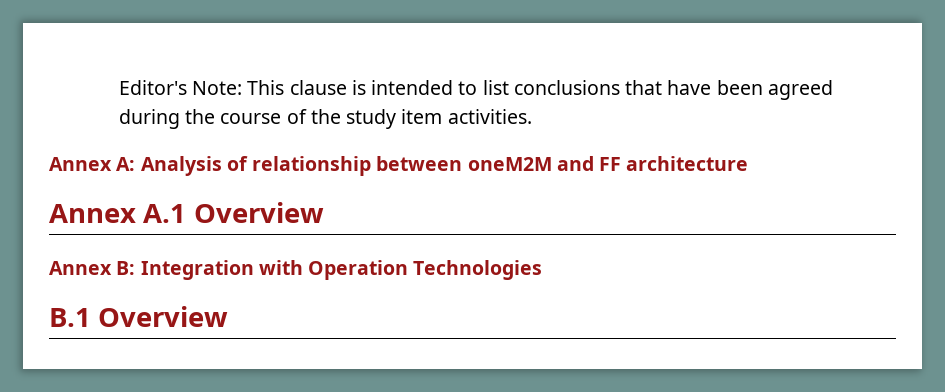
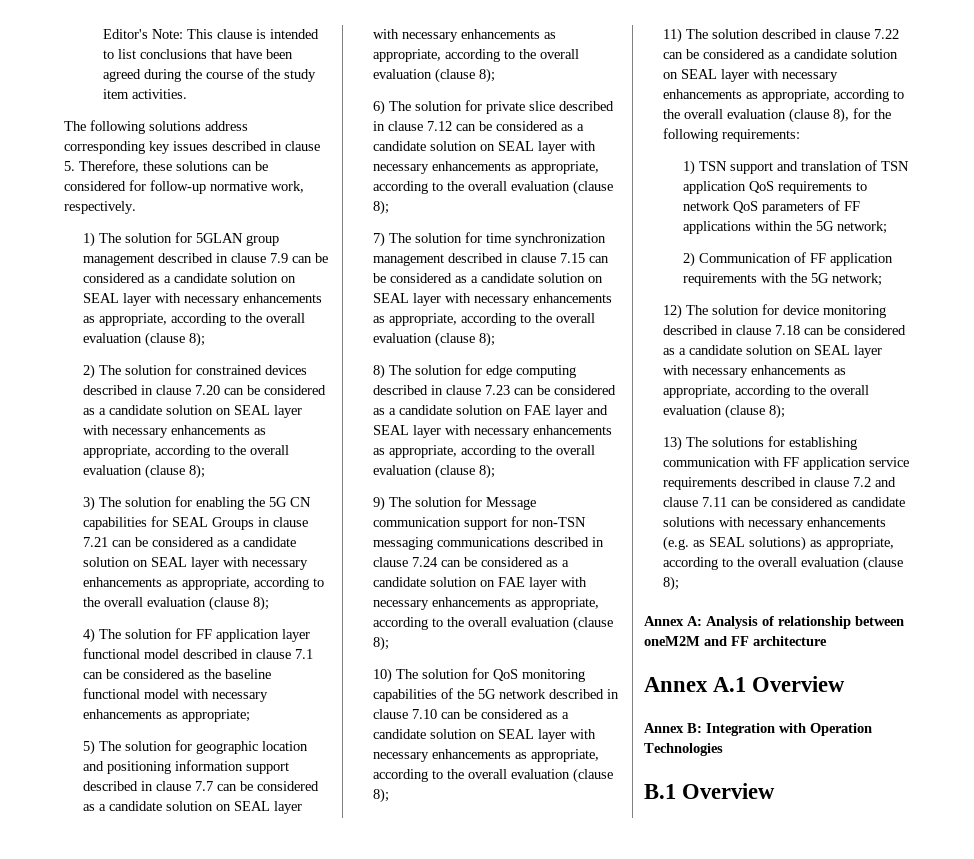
+ The following solutions address corresponding key issues described in clause 5. Therefore, these solutions can be considered for follow-up normative work, respectively.
+ 1) The solution for 5GLAN group management described in clause 7.9 can be considered as a candidate solution on SEAL layer with necessary enhancements as appropriate, according to the overall evaluation (clause 8);
+ 2) The solution for constrained devices described in clause 7.20 can be considered as a candidate solution on SEAL layer with necessary enhancements as appropriate, according to the overall evaluation (clause 8);
+ 3) The solution for enabling the 5G CN capabilities for SEAL Groups in clause 7.21 can be considered as a candidate solution on SEAL layer with necessary enhancements as appropriate, according to the overall evaluation (clause 8);
+ 4) The solution for FF application layer functional model described in clause 7.1 can be considered as the baseline functional model with necessary enhancements as appropriate;
+ 5) The solution for geographic location and positioning information support described in clause 7.7 can be considered as a candidate solution on SEAL layer with necessary enhancements as appropriate, according to the overall evaluation (clause 8);
+ 6) The solution for private slice described in clause 7.12 can be considered as a candidate solution on SEAL layer with necessary enhancements as appropriate, according to the overall evaluation (clause 8);
+ 7) The solution for time synchronization management described in clause 7.15 can be considered as a candidate solution on SEAL layer with necessary enhancements as appropriate, according to the overall evaluation (clause 8);
+ 8) The solution for edge computing described in clause 7.23 can be considered as a candidate solution on FAE layer and SEAL layer with necessary enhancements as appropriate, according to the overall evaluation (clause 8);
+ 9) The solution for Message communication support for non-TSN messaging communications described in clause 7.24 can be considered as a candidate solution on FAE layer with necessary enhancements as appropriate, according to the overall evaluation (clause 8);
+ 10) The solution for QoS monitoring capabilities of the 5G network described in clause 7.10 can be considered as a candidate solution on SEAL layer with necessary enhancements as appropriate, according to the overall evaluation (clause 8);
+ 11) The solution described in clause 7.22 can be considered as a candidate solution on SEAL layer with necessary enhancements as appropriate, according to the overall evaluation (clause 8), for the following requirements:
+ 1) TSN support and translation of TSN application QoS requirements to network QoS parameters of FF applications within the 5G network;
+ 2) Communication of FF application requirements with the 5G network;
+ 12) The solution for device monitoring described in clause 7.18 can be considered as a candidate solution on SEAL layer with necessary enhancements as appropriate, according to the overall evaluation (clause 8);
+ 13) The solutions for establishing communication with FF application service requirements described in clause 7.2 and clause 7.11 can be considered as candidate solutions with necessary enhancements (e.g. as SEAL solutions) as appropriate, according to the overall evaluation (clause 8);

